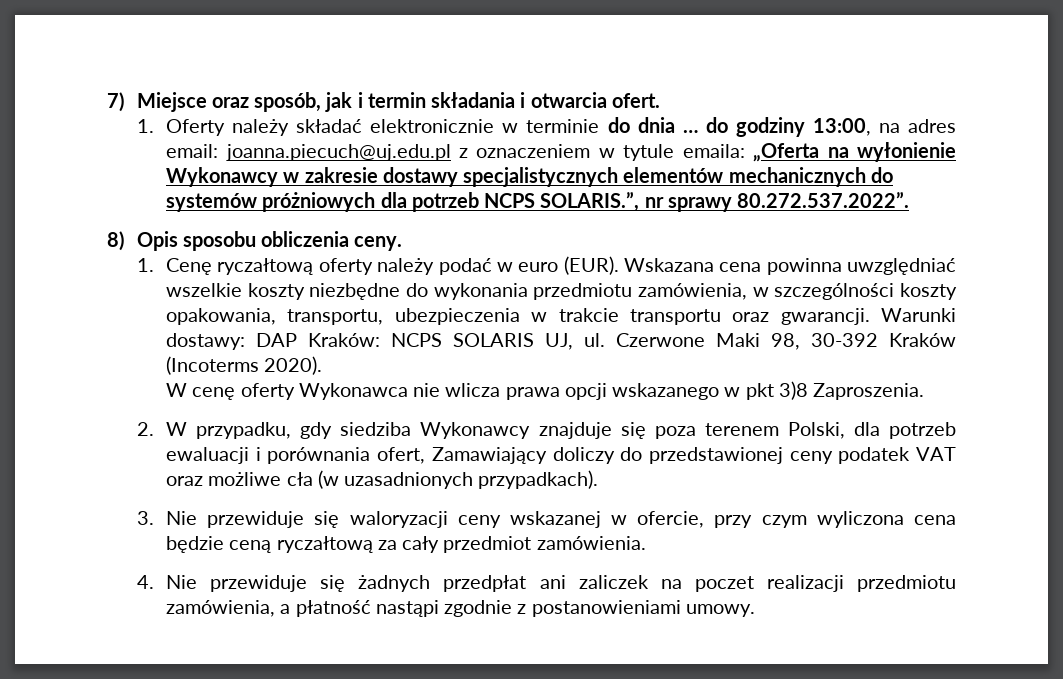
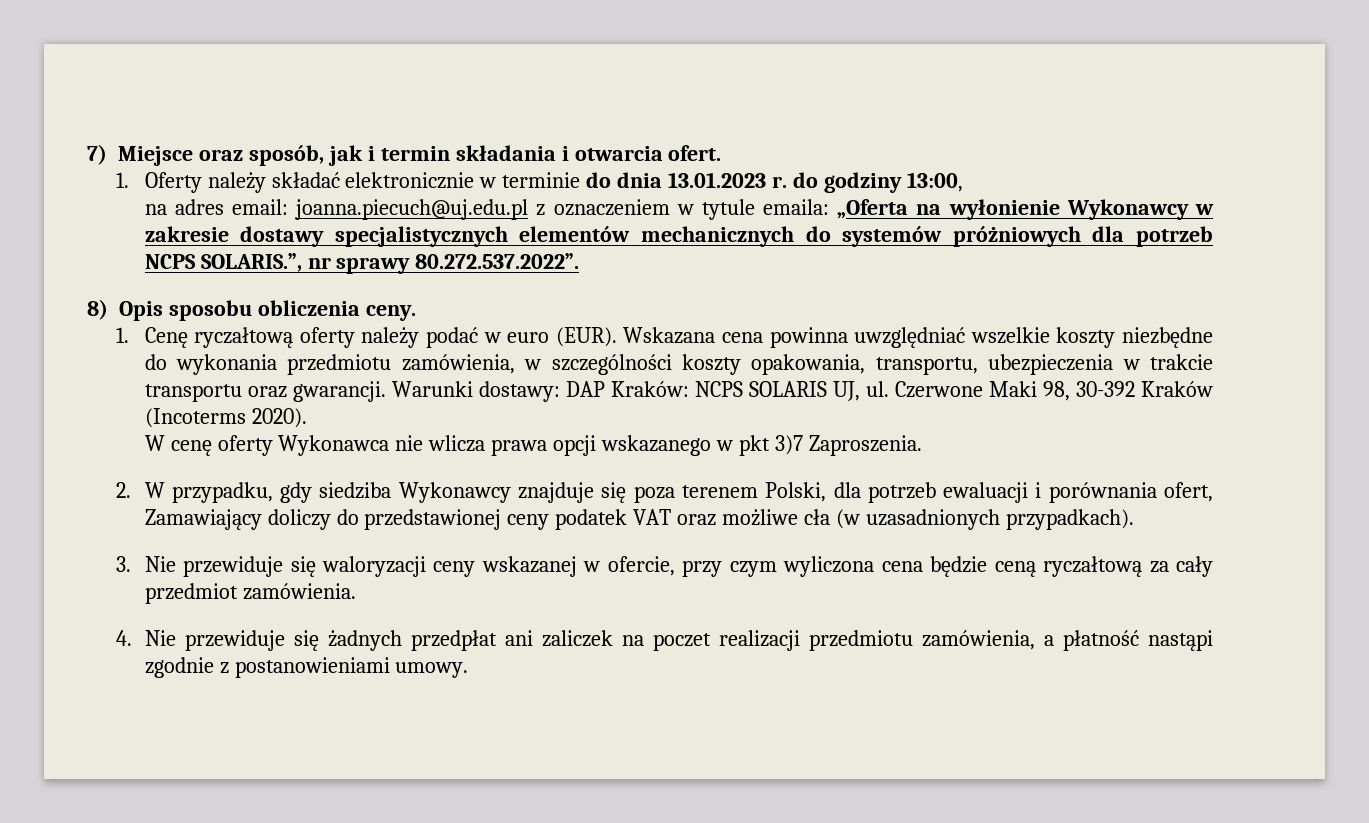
- 1. Oferty należy składać elektronicznie w terminie do dnia … do godziny 13:00, na adres email: joanna.piecuch@uj.edu.pl z oznaczeniem w tytule emaila: „Oferta na wyłonienie Wykonawcy w zakresie dostawy specjalistycznych elementów mechanicznych do systemów próżniowych dla potrzeb NCPS SOLARIS.”, nr sprawy 80.272.537.2022”.
+ 1. Oferty należy składać elektronicznie w terminie do dnia 13.01.2023 r. do godziny 13:00,
+ na adres email: joanna.piecuch@uj.edu.pl z oznaczeniem w tytule emaila: „Oferta na wyłonienie Wykonawcy w zakresie dostawy specjalistycznych elementów mechanicznych do systemów próżniowych dla potrzeb NCPS SOLARIS.”, nr sprawy 80.272.537.2022”.
- W cenę oferty Wykonawca nie wlicza prawa opcji wskazanego w pkt 3)8 Zaproszenia.
+ W cenę oferty Wykonawca nie wlicza prawa opcji wskazanego w pkt 3)7 Zaproszenia.

